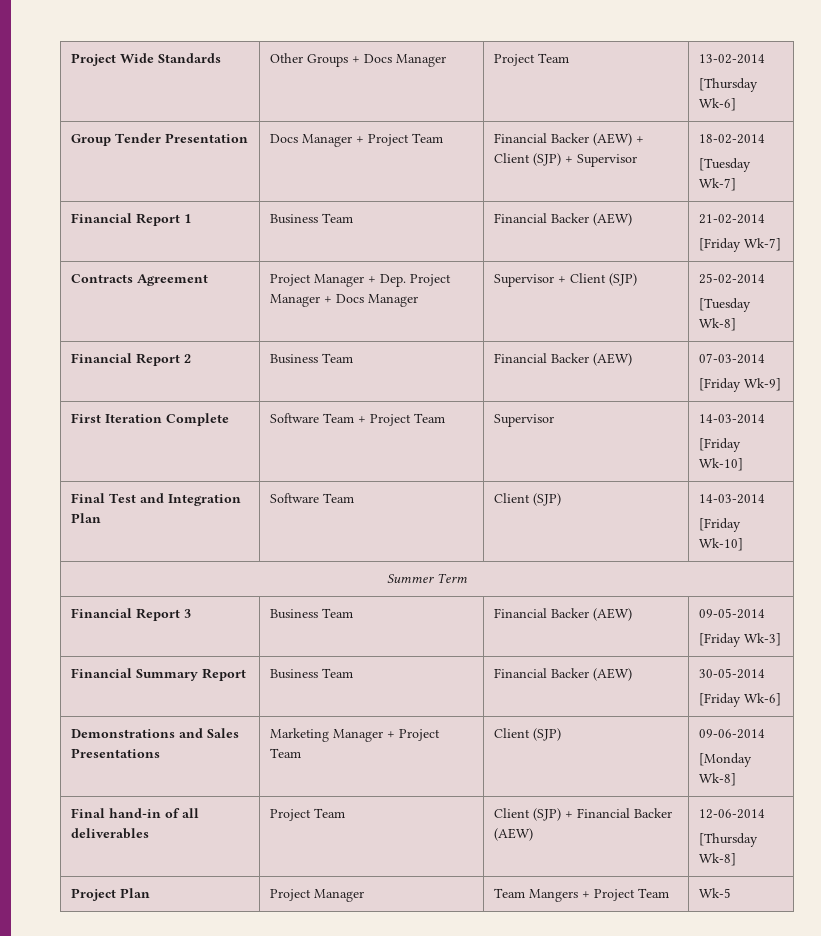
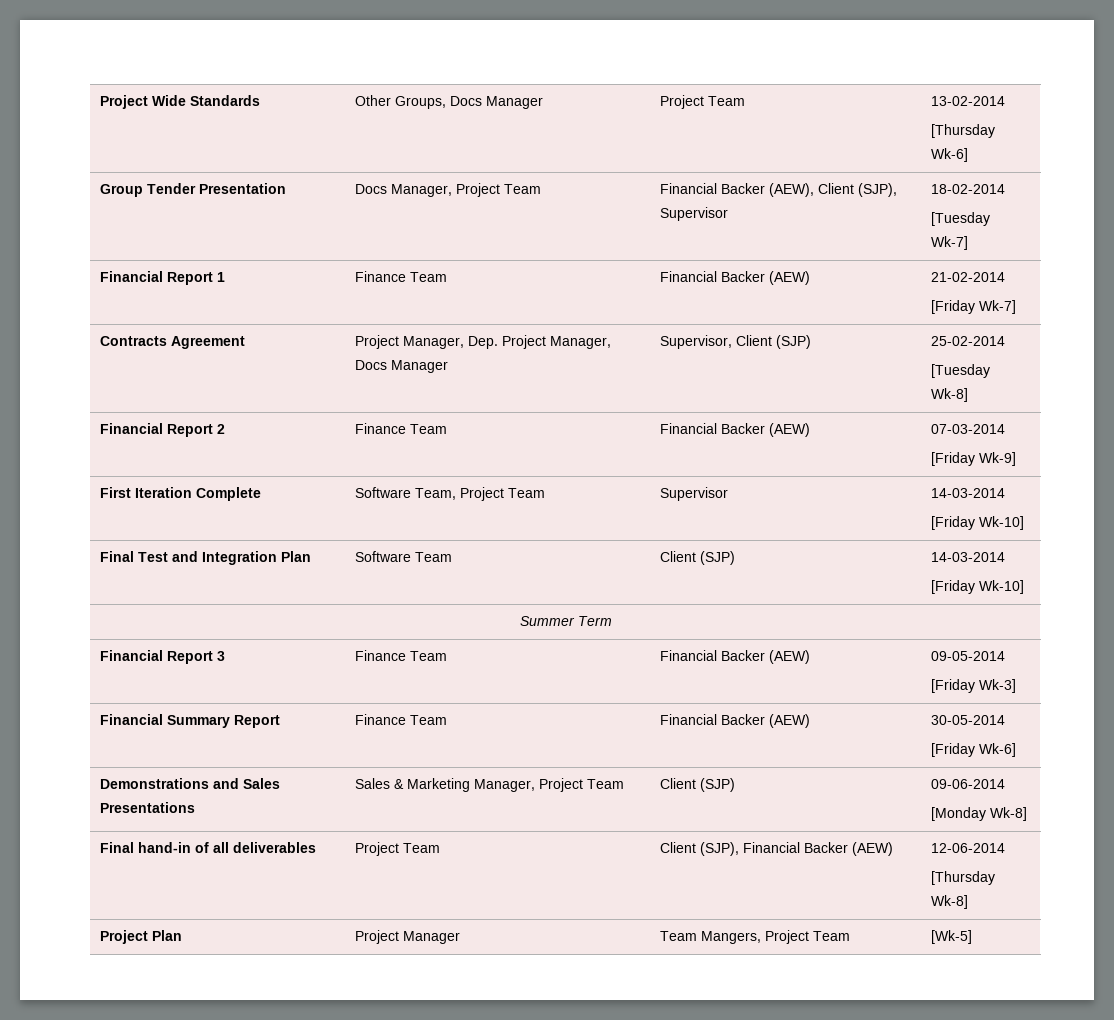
- Project Wide Standards | Other Groups + Docs Manager | Project Team | 13-02-2014
+ Project Wide Standards | Other Groups, Docs Manager | Project Team | 13-02-2014
- Group Tender Presentation | Docs Manager + Project Team | Financial Backer (AEW) + Client (SJP) + Supervisor | 18-02-2014
+ Group Tender Presentation | Docs Manager, Project Team | Financial Backer (AEW), Client (SJP), Supervisor | 18-02-2014
- Financial Report 1 | Business Team | Financial Backer (AEW) | 21-02-2014
+ Financial Report 1 | Finance Team | Financial Backer (AEW) | 21-02-2014
- Contracts Agreement | Project Manager + Dep. Project Manager + Docs Manager | Supervisor + Client (SJP) | 25-02-2014
+ Contracts Agreement | Project Manager, Dep. Project Manager, Docs Manager | Supervisor, Client (SJP) | 25-02-2014
- Financial Report 2 | Business Team | Financial Backer (AEW) | 07-03-2014
+ Financial Report 2 | Finance Team | Financial Backer (AEW) | 07-03-2014
- First Iteration Complete | Software Team + Project Team | Supervisor | 14-03-2014
+ First Iteration Complete | Software Team, Project Team | Supervisor | 14-03-2014
- Financial Report 3 | Business Team | Financial Backer (AEW) | 09-05-2014
+ Financial Report 3 | Finance Team | Financial Backer (AEW) | 09-05-2014
- Financial Summary Report | Business Team | Financial Backer (AEW) | 30-05-2014
+ Financial Summary Report | Finance Team | Financial Backer (AEW) | 30-05-2014
- Demonstrations and Sales Presentations | Marketing Manager + Project Team | Client (SJP) | 09-06-2014
+ Demonstrations and Sales Presentations | Sales & Marketing Manager, Project Team | Client (SJP) | 09-06-2014
- Final hand-in of all deliverables | Project Team | Client (SJP) + Financial Backer (AEW) | 12-06-2014
+ Final hand-in of all deliverables | Project Team | Client (SJP), Financial Backer (AEW) | 12-06-2014
- Project Plan | Project Manager | Team Mangers + Project Team | Wk-5
+ Project Plan | Project Manager | Team Mangers, Project Team | [Wk-5]

